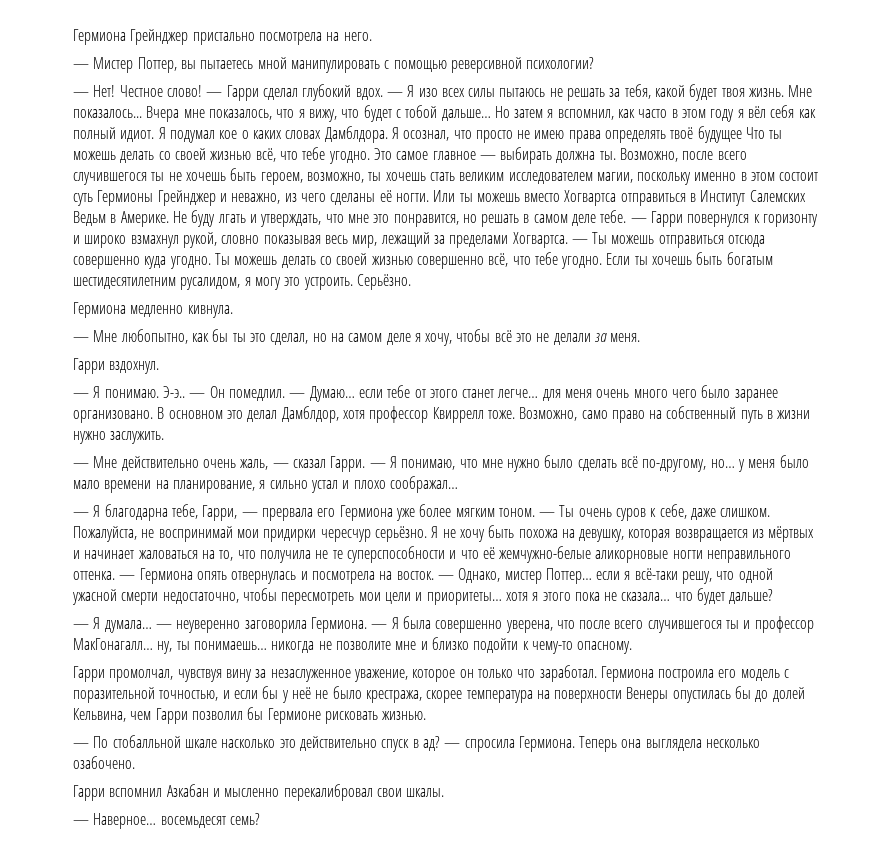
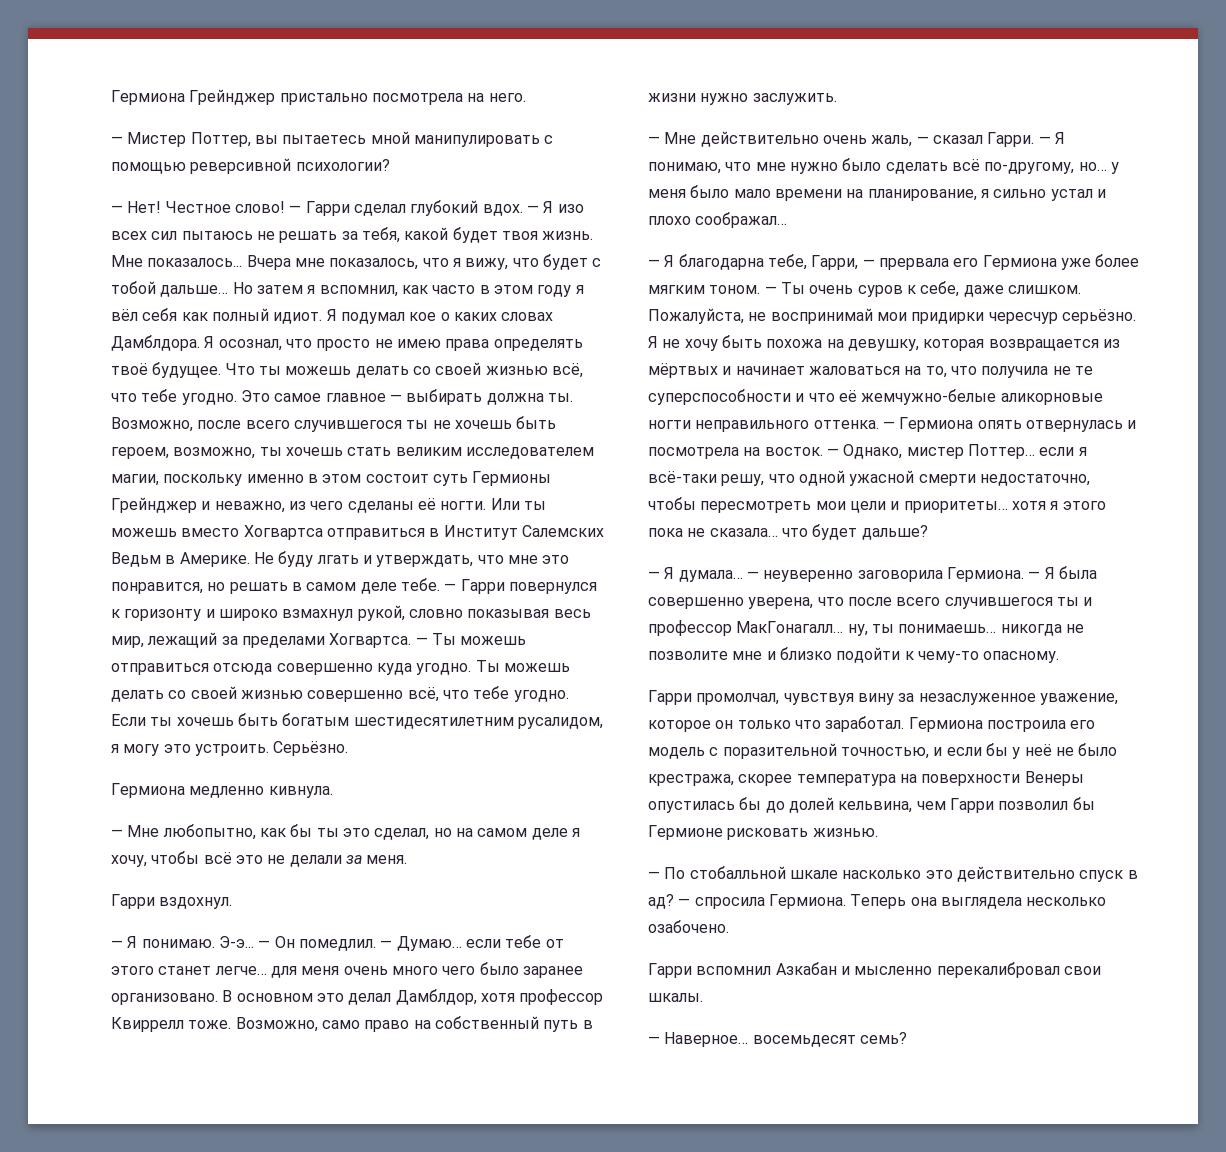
- — Я изо всех силы пытаюсь не решать за тебя, какой будет твоя жизнь.
+ — Я изо всех сил пытаюсь не решать за тебя, какой будет твоя жизнь.
- Я осознал, что просто не имею права определять твоё будущее Что ты можешь делать со своей жизнью всё, что тебе угодно.
+ Я осознал, что просто не имею права определять твоё будущее. Что ты можешь делать со своей жизнью всё, что тебе угодно.
- Э-э..
+ Э-э...
- Гермиона построила его модель с поразительной точностью, и если бы у неё не было крестража, скорее температура на поверхности Венеры опустилась бы до долей Кельвина, чем Гарри позволил бы Гермионе рисковать жизнью.
+ Гермиона построила его модель с поразительной точностью, и если бы у неё не было крестража, скорее температура на поверхности Венеры опустилась бы до долей кельвина, чем Гарри позволил бы Гермионе рисковать жизнью.

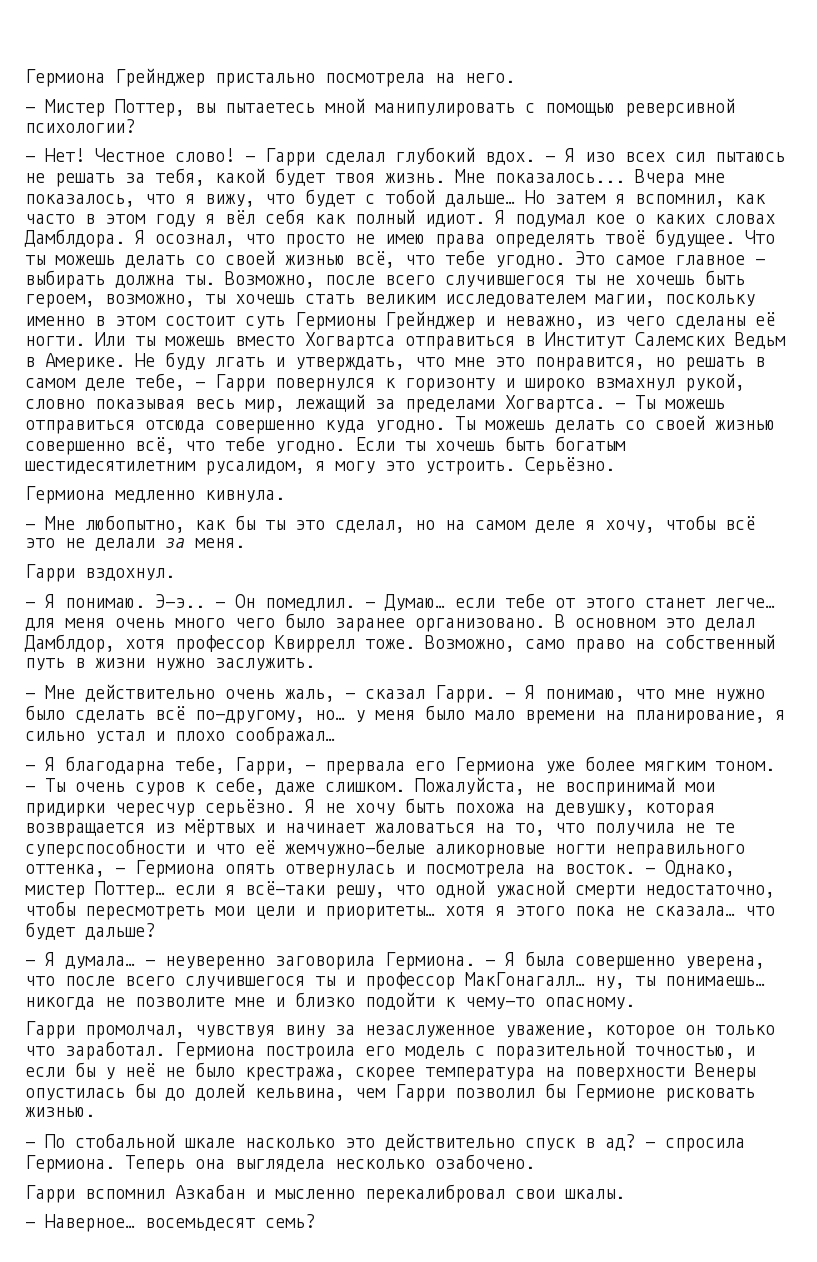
- Не буду лгать и утверждать, что мне это понравится, но решать в самом деле тебе. — Гарри повернулся к горизонту и широко взмахнул рукой, словно показывая весь мир, лежащий за пределами Хогвартса.
+ Не буду лгать и утверждать, что мне это понравится, но решать в самом деле тебе, — Гарри повернулся к горизонту и широко взмахнул рукой, словно показывая весь мир, лежащий за пределами Хогвартса.
- Э-э...
+ Э-э..
- Я не хочу быть похожа на девушку, которая возвращается из мёртвых и начинает жаловаться на то, что получила не те суперспособности и что её жемчужно-белые аликорновые ногти неправильного оттенка. — Гермиона опять отвернулась и посмотрела на восток.
+ Я не хочу быть похожа на девушку, которая возвращается из мёртвых и начинает жаловаться на то, что получила не те суперспособности и что её жемчужно-белые аликорновые ногти неправильного оттенка, — Гермиона опять отвернулась и посмотрела на восток.
- — По стобалльной шкале насколько это действительно спуск в ад?
+ — По стобальной шкале насколько это действительно спуск в ад?

